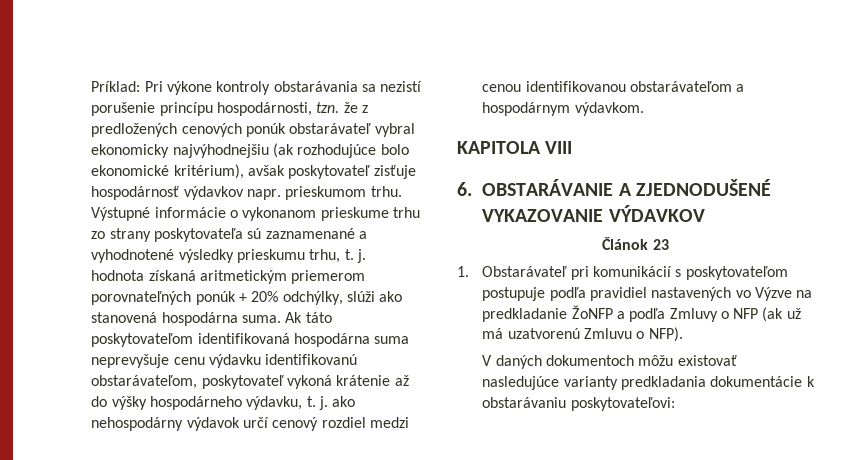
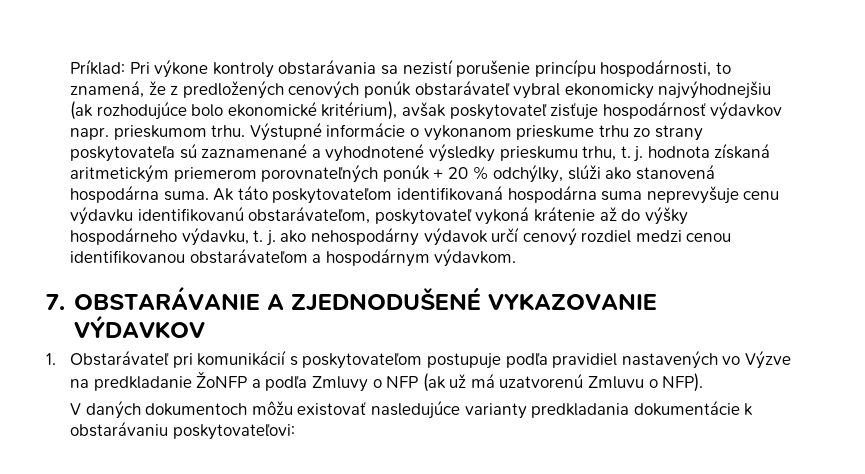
- Príklad: Pri výkone kontroly obstarávania sa nezistí porušenie princípu hospodárnosti, tzn. že z predložených cenových ponúk obstarávateľ vybral ekonomicky najvýhodnejšiu (ak rozhodujúce bolo ekonomické kritérium), avšak poskytovateľ zisťuje hospodárnosť výdavkov napr. prieskumom trhu.
+ Príklad: Pri výkone kontroly obstarávania sa nezistí porušenie princípu hospodárnosti, to znamená, že z predložených cenových ponúk obstarávateľ vybral ekonomicky najvýhodnejšiu (ak rozhodujúce bolo ekonomické kritérium), avšak poskytovateľ zisťuje hospodárnosť výdavkov napr. prieskumom trhu.
- Výstupné informácie o vykonanom prieskume trhu zo strany poskytovateľa sú zaznamenané a vyhodnotené výsledky prieskumu trhu, t. j. hodnota získaná aritmetickým priemerom porovnateľných ponúk + 20% odchýlky, slúži ako stanovená hospodárna suma.
+ Výstupné informácie o vykonanom prieskume trhu zo strany poskytovateľa sú zaznamenané a vyhodnotené výsledky prieskumu trhu, t. j. hodnota získaná aritmetickým priemerom porovnateľných ponúk + 20 % odchýlky, slúži ako stanovená hospodárna suma.
- KAPITOLA VIII
- 6. OBSTARÁVANIE A ZJEDNODUŠENÉ VYKAZOVANIE VÝDAVKOV
+ 7. OBSTARÁVANIE A ZJEDNODUŠENÉ VYKAZOVANIE VÝDAVKOV
- Článok 23

